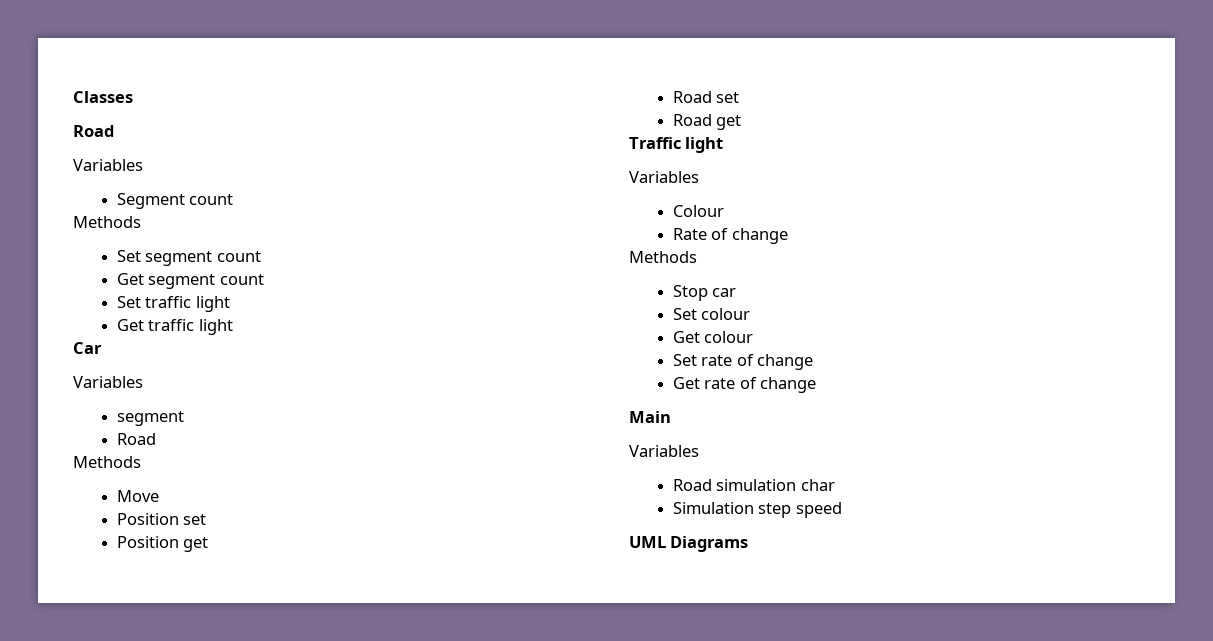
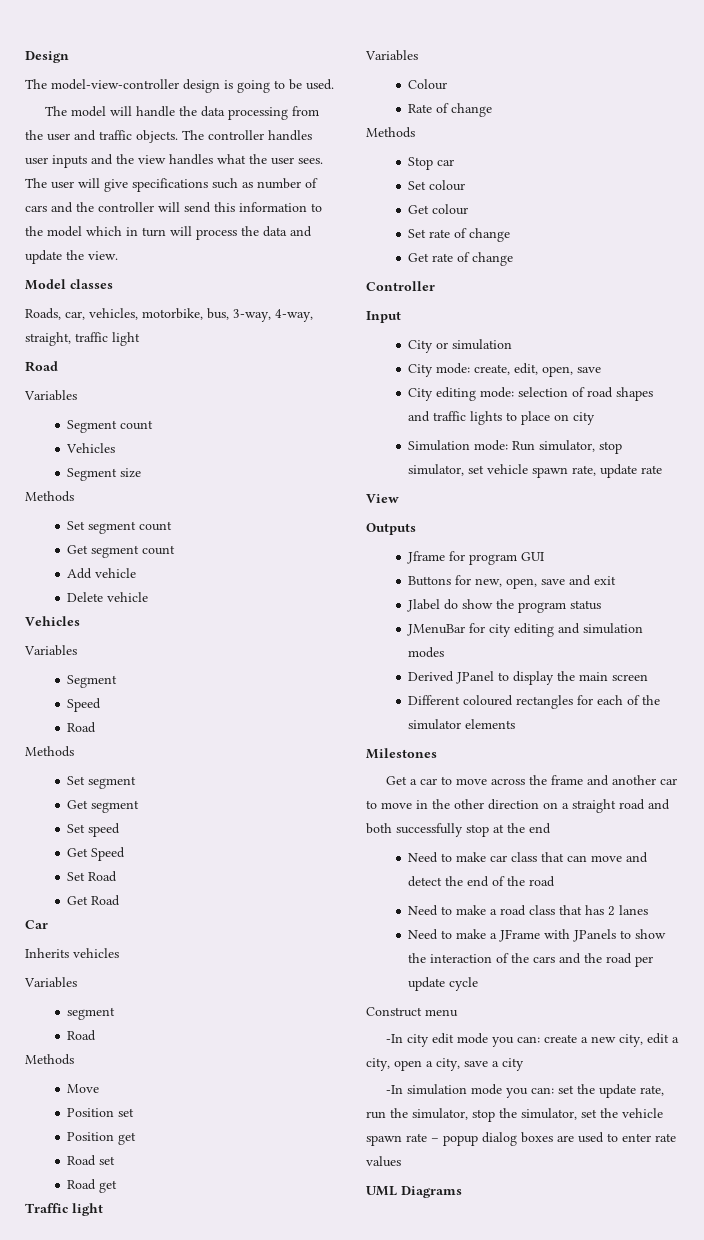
- Classes
+ Design
+ The model-view-controller design is going to be used.
+ The model will handle the data processing from the user and traffic objects. The controller handles user inputs and the view handles what the user sees. The user will give specifications such as number of cars and the controller will send this information to the model which in turn will process the data and update the view.
+ Model classes
+ Roads, car, vehicles, motorbike, bus, 3-way, 4-way, straight, traffic light
  Segment count
+ Vehicles
+ Segment size
- Set traffic light
- Get traffic light
+ Add vehicle
+ Delete vehicle
+ Vehicles
+ Variables
+ Segment
+ Speed
+ Road
+ Methods
+ Set segment
+ Get segment
+ Set speed
+ Get Speed
+ Set Road
+ Get Road
+ Inherits vehicles
- Main
- Variables
- Road simulation char
- Simulation step speed
+ Controller
+ Input
+ City or simulation
+ City mode: create, edit, open, save
+ City editing mode: selection of road shapes and traffic lights to place on city
+ Simulation mode: Run simulator, stop simulator, set vehicle spawn rate, update rate
+ View
+ Outputs
+ Jframe for program GUI
+ Buttons for new, open, save and exit
+ Jlabel do show the program status
+ JMenuBar for city editing and simulation modes
+ Derived JPanel to display the main screen
+ Different coloured rectangles for each of the simulator elements
+ Milestones
+ Get a car to move across the frame and another car to move in the other direction on a straight road and both successfully stop at the end
+ Need to make car class that can move and detect the end of the road
+ Need to make a road class that has 2 lanes
+ Need to make a JFrame with JPanels to show the interaction of the cars and the road per update cycle
+ Construct menu
+ -In city edit mode you can: create a new city, edit a city, open a city, save a city
+ -In simulation mode you can: set the update rate, run the simulator, stop the simulator, set the vehicle spawn rate – popup dialog boxes are used to enter rate values

